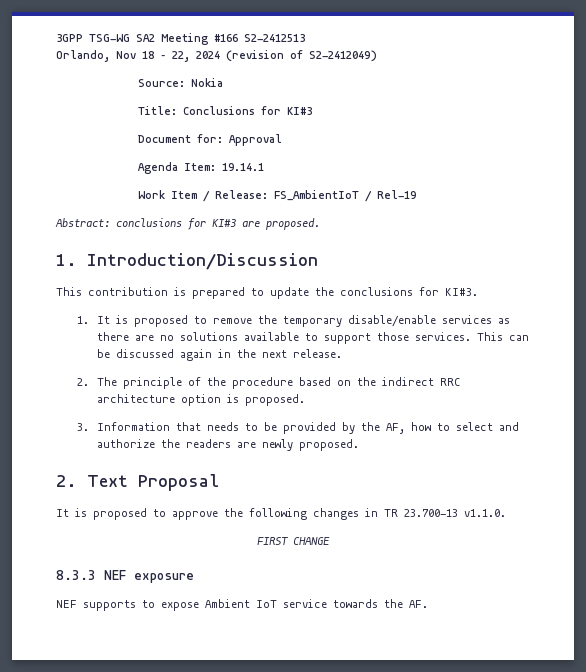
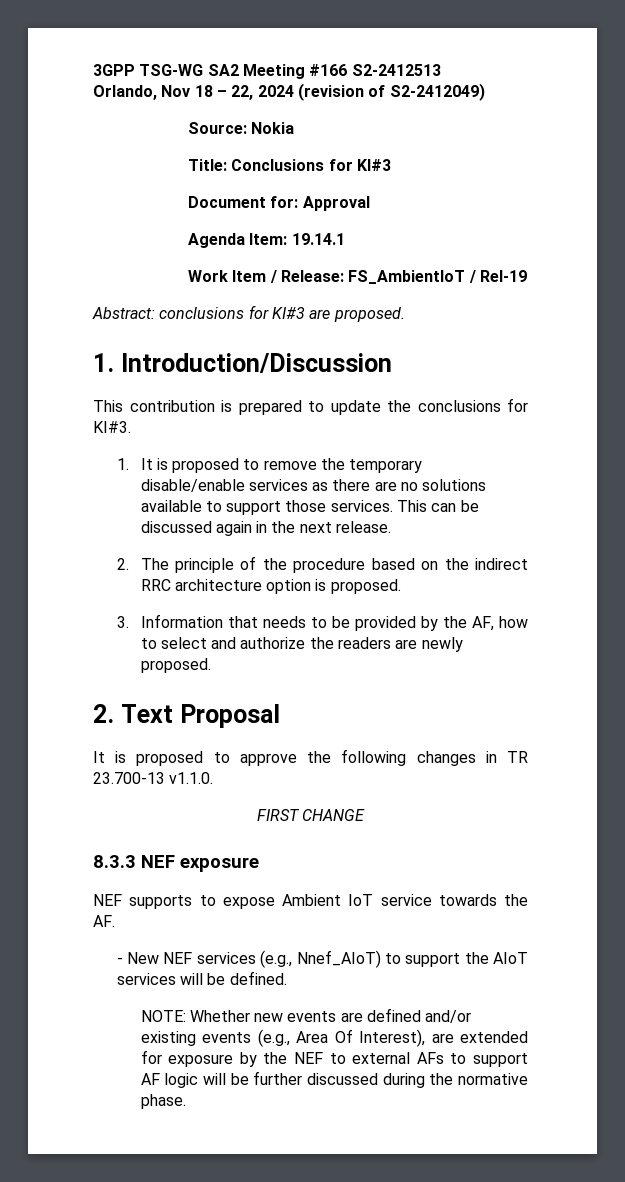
+ - New NEF services (e.g., Nnef_AIoT) to support the AIoT services will be defined.
+ NOTE: Whether new events are defined and/or existing events (e.g., Area Of Interest), are extended for exposure by the NEF to external AFs to support AF logic will be further discussed during the normative phase.

